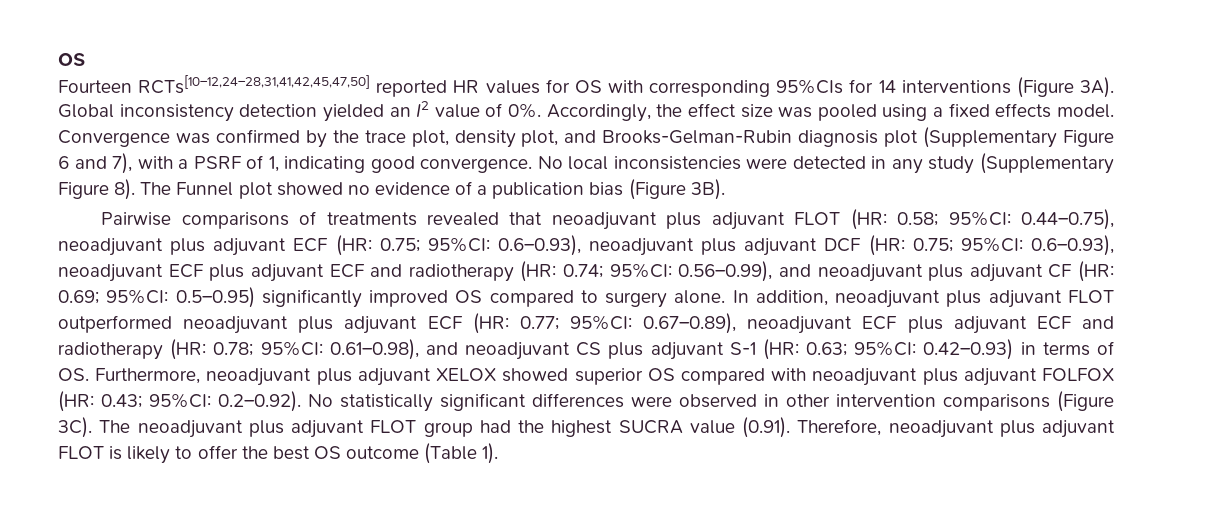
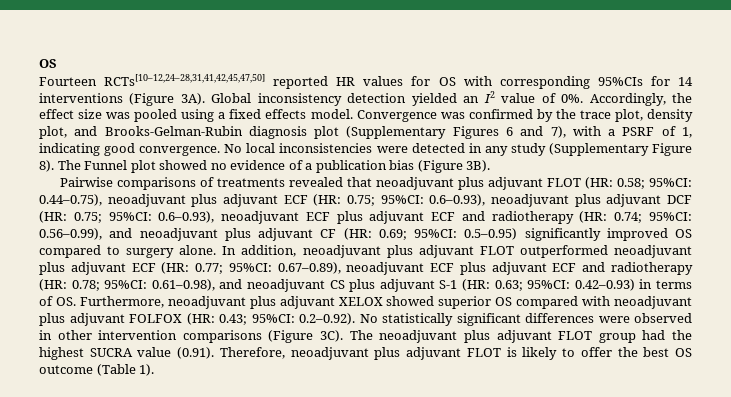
- Convergence was confirmed by the trace plot, density plot, and Brooks-Gelman-Rubin diagnosis plot (Supplementary Figure 6 and 7), with a PSRF of 1, indicating good convergence.
+ Convergence was confirmed by the trace plot, density plot, and Brooks-Gelman-Rubin diagnosis plot (Supplementary Figures 6 and 7), with a PSRF of 1, indicating good convergence.

